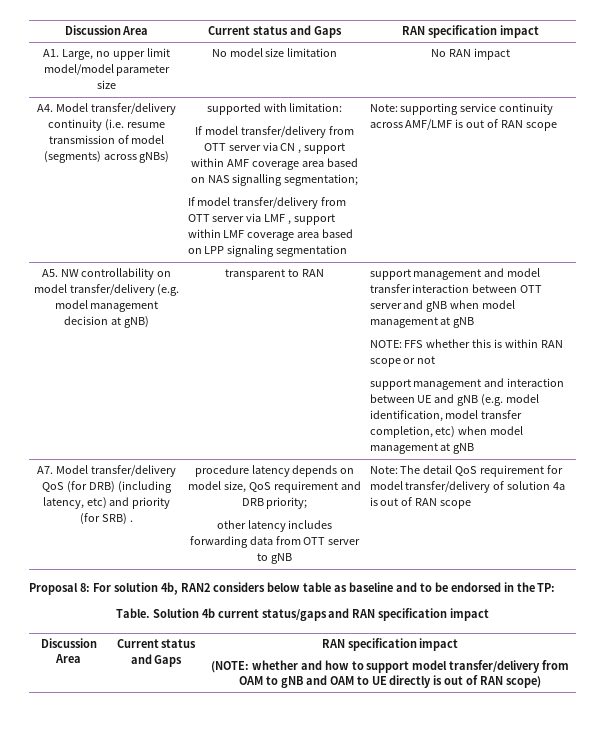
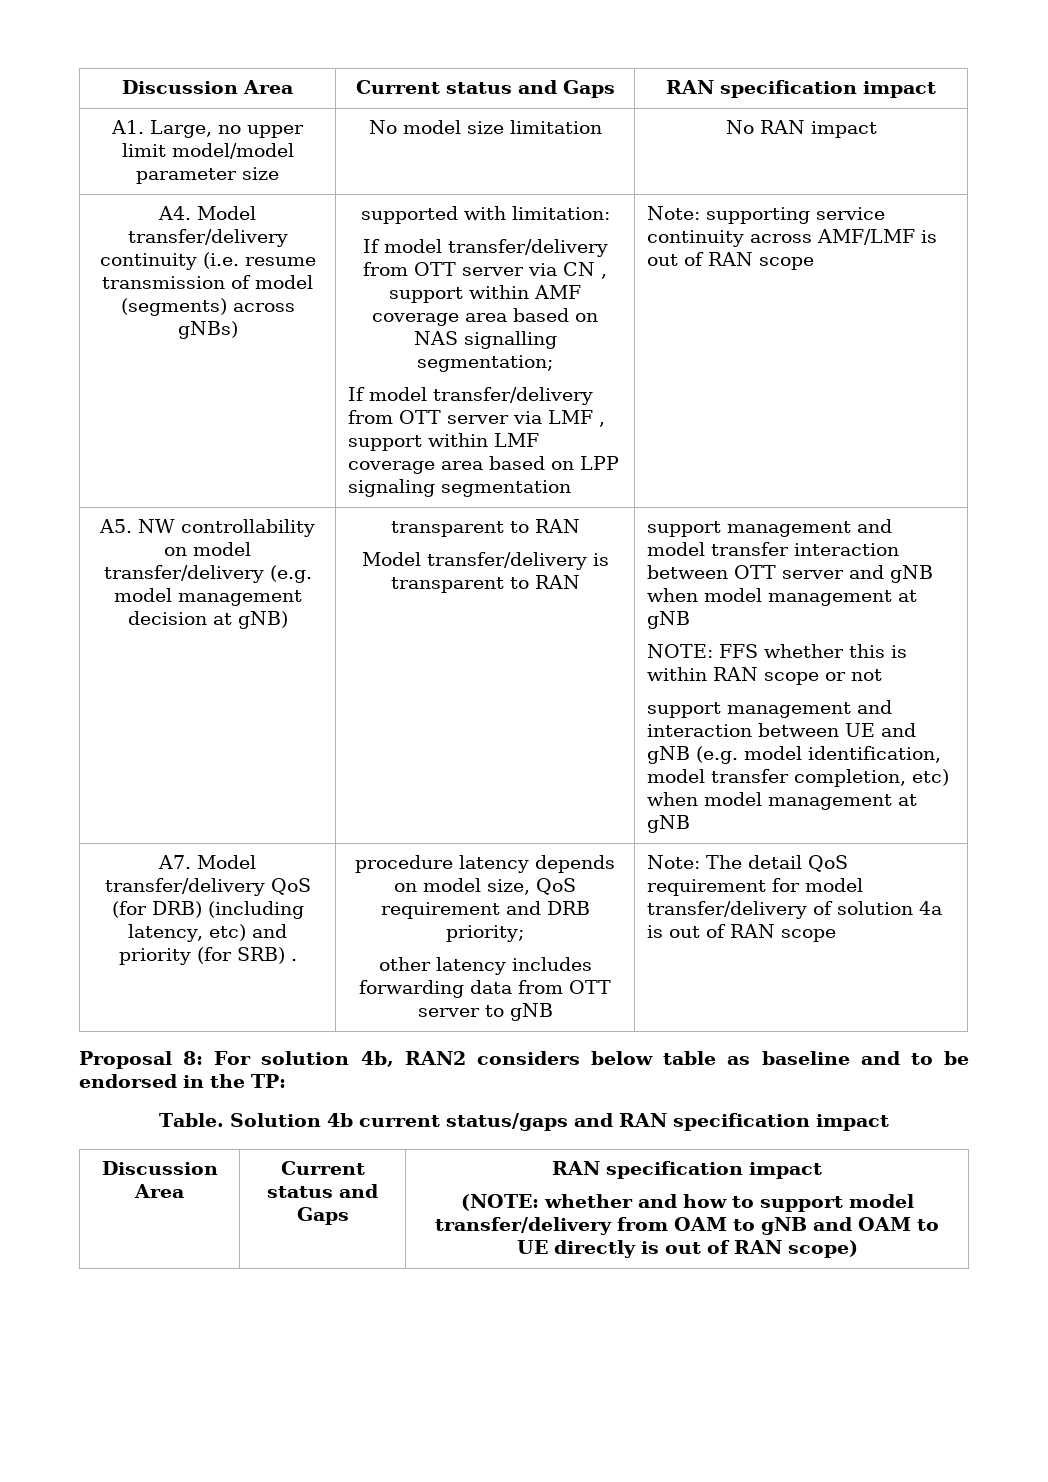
+ Model transfer/delivery is transparent to RAN

